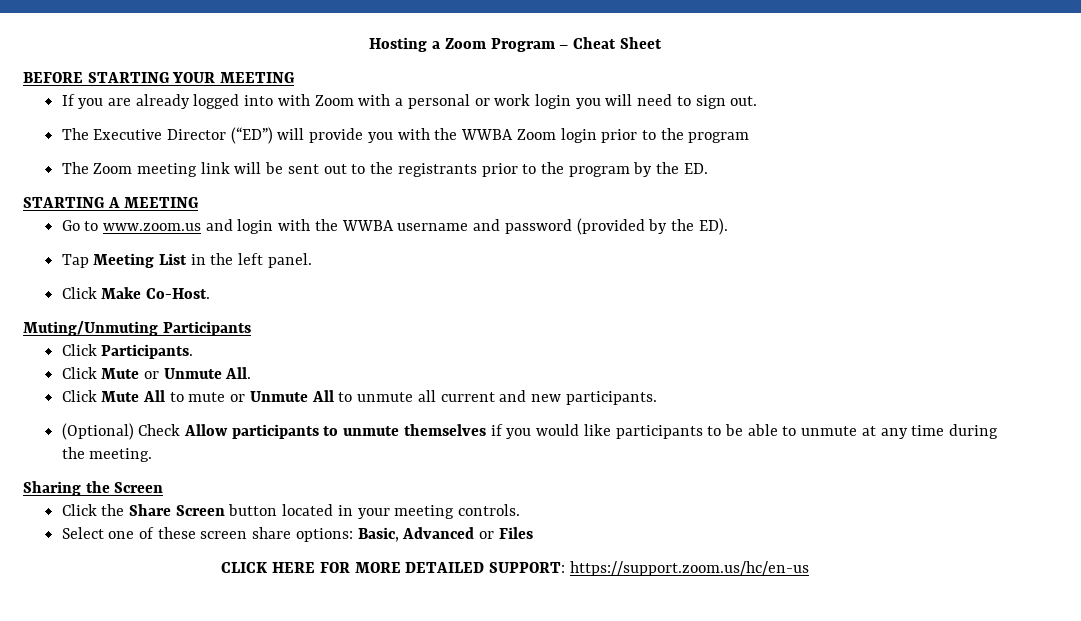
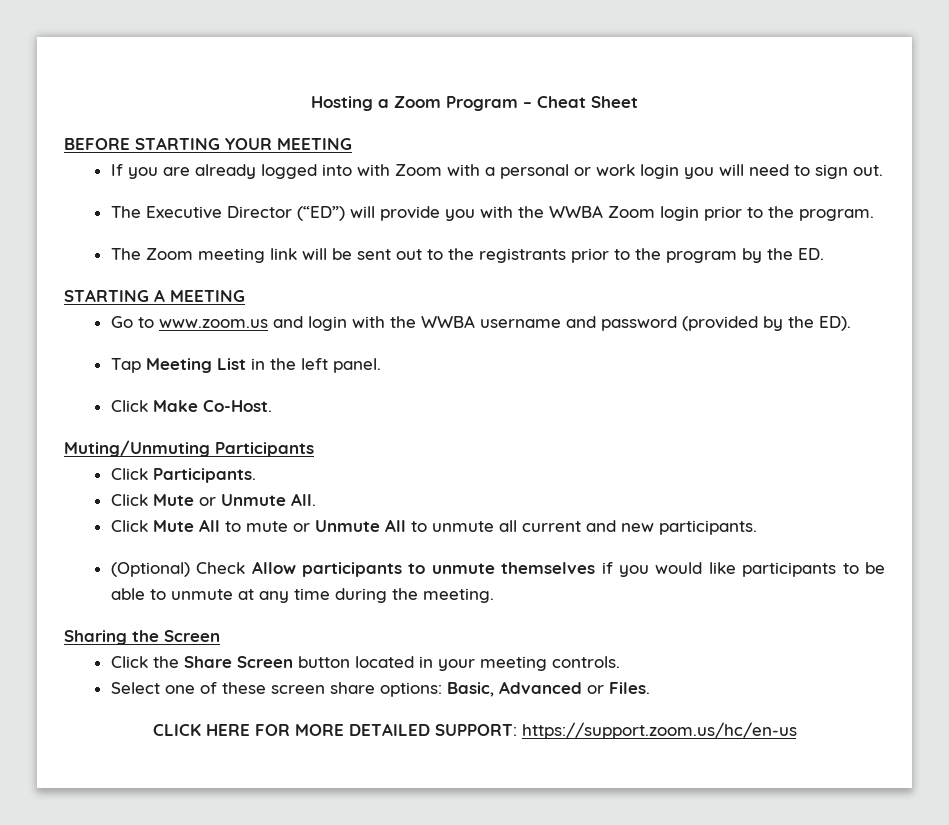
- The Executive Director (“ED”) will provide you with the WWBA Zoom login prior to the program
+ The Executive Director (“ED”) will provide you with the WWBA Zoom login prior to the program.
- Select one of these screen share options: Basic, Advanced or Files
+ Select one of these screen share options: Basic, Advanced or Files.

